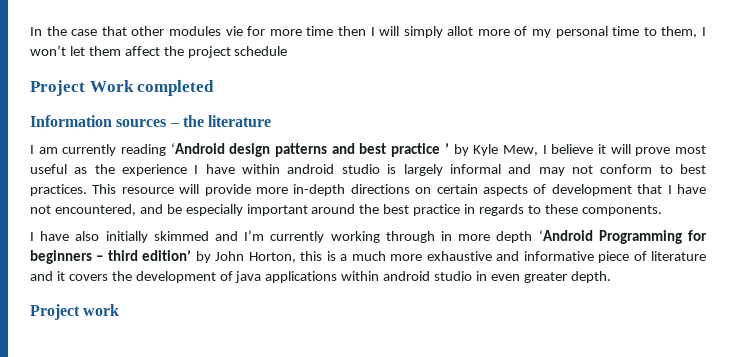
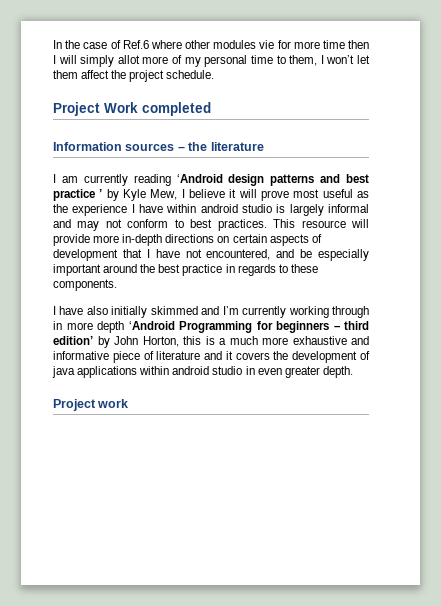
- In the case that other modules vie for more time then I will simply allot more of my personal time to them, I won’t let them affect the project schedule
+ In the case of Ref.6 where other modules vie for more time then I will simply allot more of my personal time to them, I won’t let them affect the project schedule.

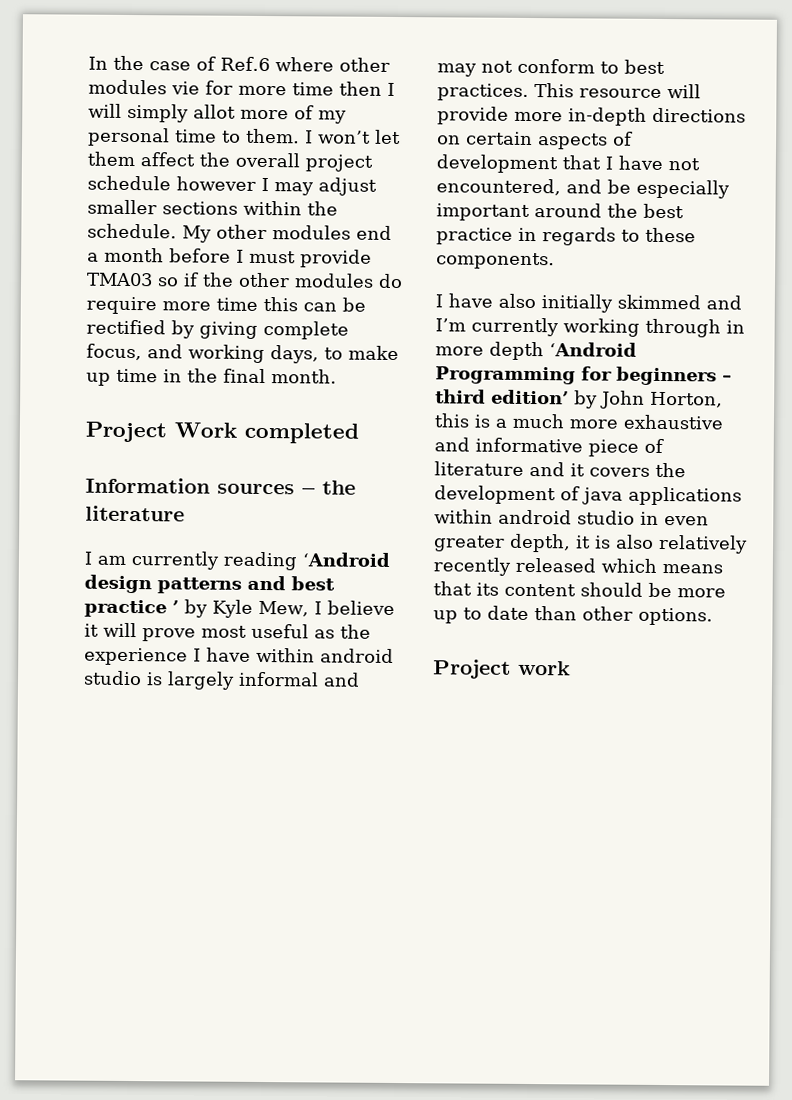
- In the case of Ref.6 where other modules vie for more time then I will simply allot more of my personal time to them, I won’t let them affect the project schedule.
+ In the case of Ref.6 where other modules vie for more time then I will simply allot more of my personal time to them. I won’t let them affect the overall project schedule however I may adjust smaller sections within the schedule. My other modules end a month before I must provide TMA03 so if the other modules do require more time this can be rectified by giving complete focus, and working days, to make up time in the final month.
- I have also initially skimmed and I’m currently working through in more depth ‘Android Programming for beginners – third edition’ by John Horton, this is a much more exhaustive and informative piece of literature and it covers the development of java applications within android studio in even greater depth.
+ I have also initially skimmed and I’m currently working through in more depth ‘Android Programming for beginners – third edition’ by John Horton, this is a much more exhaustive and informative piece of literature and it covers the development of java applications within android studio in even greater depth, it is also relatively recently released which means that its content should be more up to date than other options.

